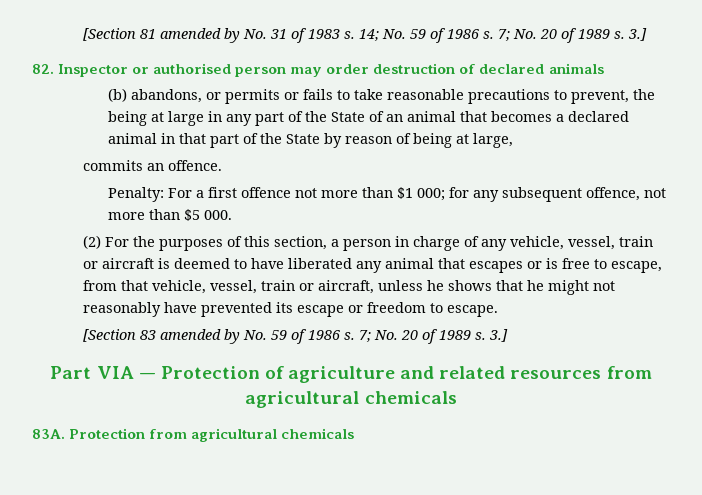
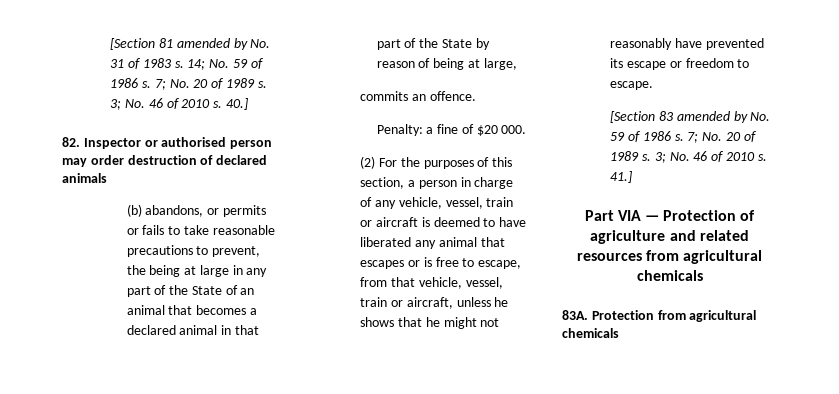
- 14; No. 59 of 1986 s. 7; No. 20 of 1989 s. 3.]
+ 14; No. 59 of 1986 s. 7; No. 20 of 1989 s. 3; No. 46 of 2010 s. 40.]
- Penalty: For a first offence not more than $1 000; for any subsequent offence, not more than $5 000.
+ Penalty: a fine of $20 000.
- [Section 83 amended by No. 59 of 1986 s. 7; No. 20 of 1989 s. 3.]
+ [Section 83 amended by No. 59 of 1986 s. 7; No. 20 of 1989 s. 3; No. 46 of 2010 s. 41.]

